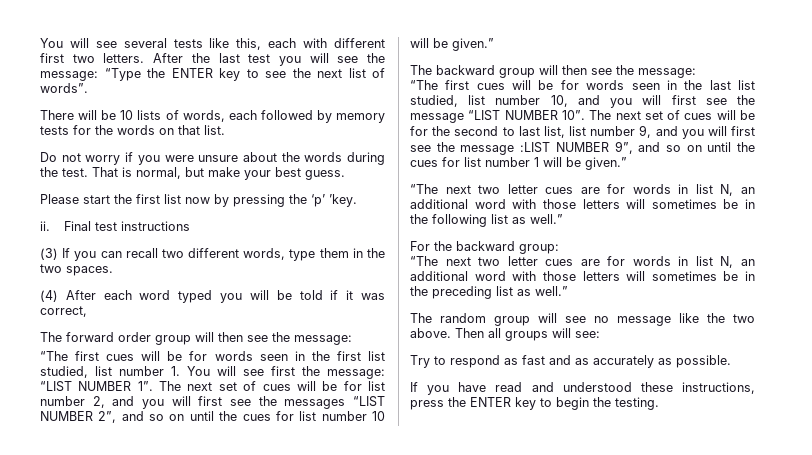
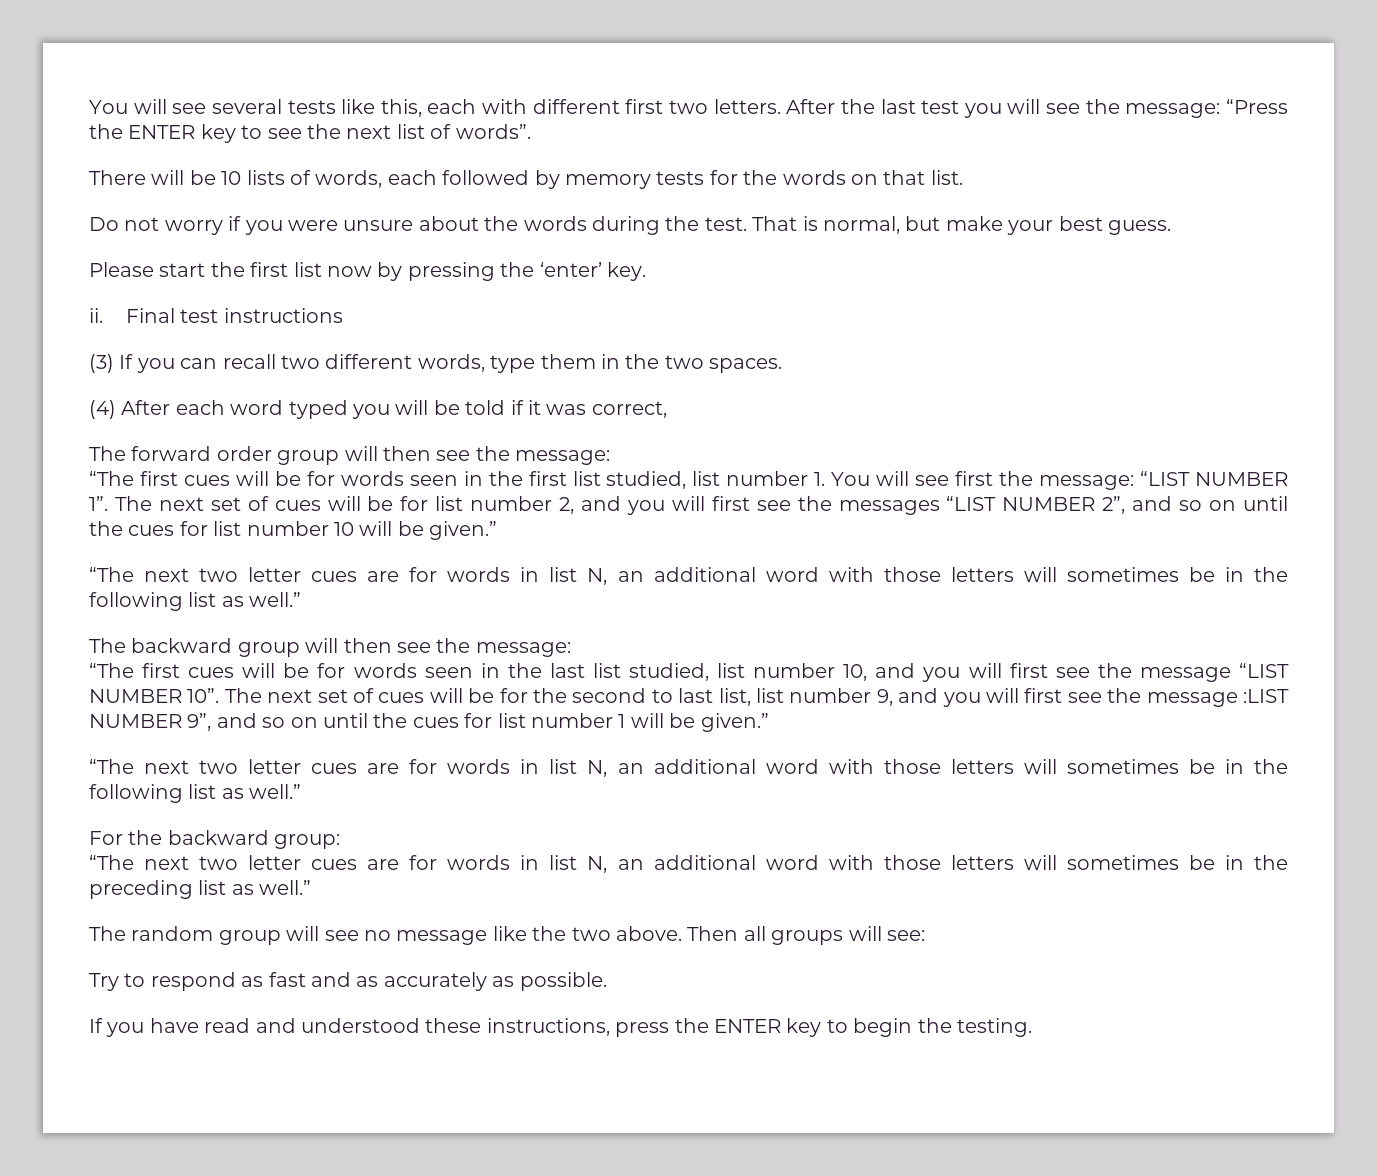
- After the last test you will see the message: “Type the ENTER key to see the next list of words”.
+ After the last test you will see the message: “Press the ENTER key to see the next list of words”.
- Please start the first list now by pressing the ‘p’ ’key.
+ Please start the first list now by pressing the ‘enter’ key.
  The next set of cues will be for list number 2, and you will first see the messages “LIST NUMBER 2”, and so on until the cues for list number 10 will be given.”
+ “The next two letter cues are for words in list N, an additional word with those letters will sometimes be in the following list as well.”

